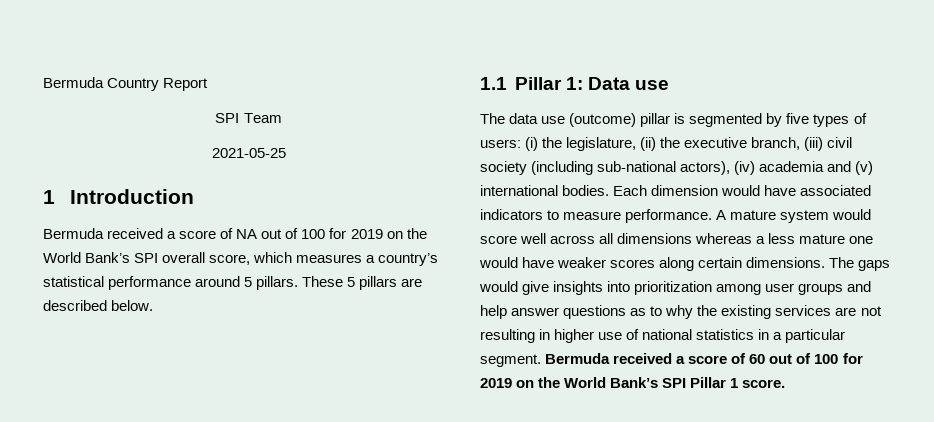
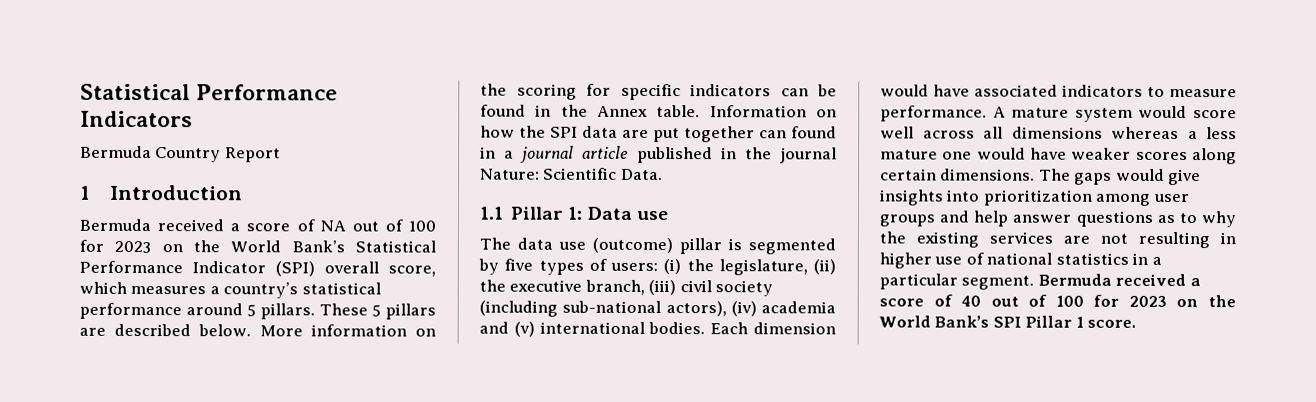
+ Statistical Performance Indicators
- SPI Team
- 2021-05-25
- Bermuda received a score of NA out of 100 for 2019 on the World Bank’s SPI overall score, which measures a country’s statistical performance around 5 pillars.
+ Bermuda received a score of NA out of 100 for 2023 on the World Bank’s Statistical Performance Indicator (SPI) overall score, which measures a country’s statistical performance around 5 pillars.
+ More information on the scoring for specific indicators can be found in the Annex table. Information on how the SPI data are put together can found in a journal article published in the journal Nature: Scientific Data.
- Bermuda received a score of 60 out of 100 for 2019 on the World Bank’s SPI Pillar 1 score.
+ Bermuda received a score of 40 out of 100 for 2023 on the World Bank’s SPI Pillar 1 score.

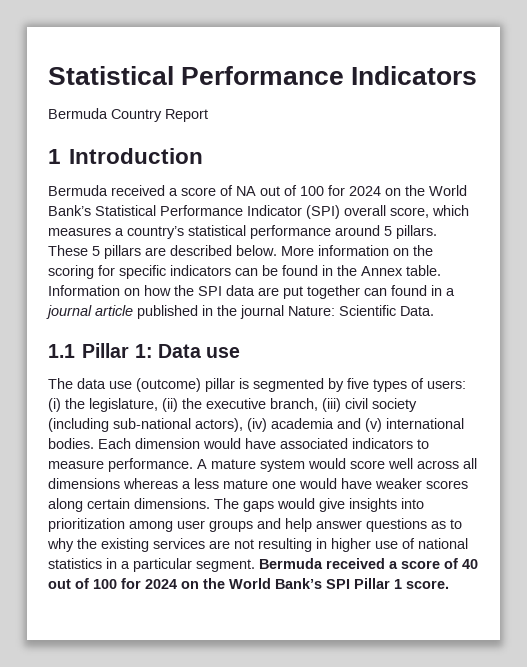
- Bermuda received a score of NA out of 100 for 2023 on the World Bank’s Statistical Performance Indicator (SPI) overall score, which measures a country’s statistical performance around 5 pillars.
+ Bermuda received a score of NA out of 100 for 2024 on the World Bank’s Statistical Performance Indicator (SPI) overall score, which measures a country’s statistical performance around 5 pillars.
- Bermuda received a score of 40 out of 100 for 2023 on the World Bank’s SPI Pillar 1 score.
+ Bermuda received a score of 40 out of 100 for 2024 on the World Bank’s SPI Pillar 1 score.

